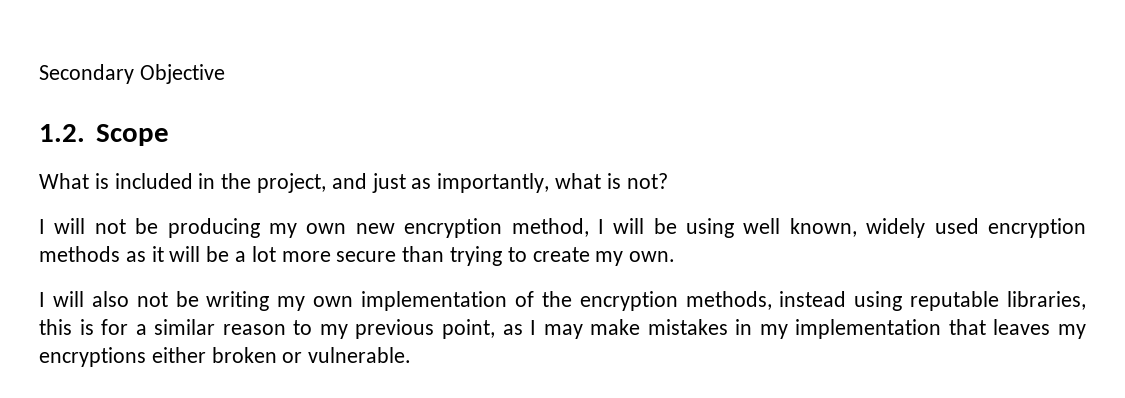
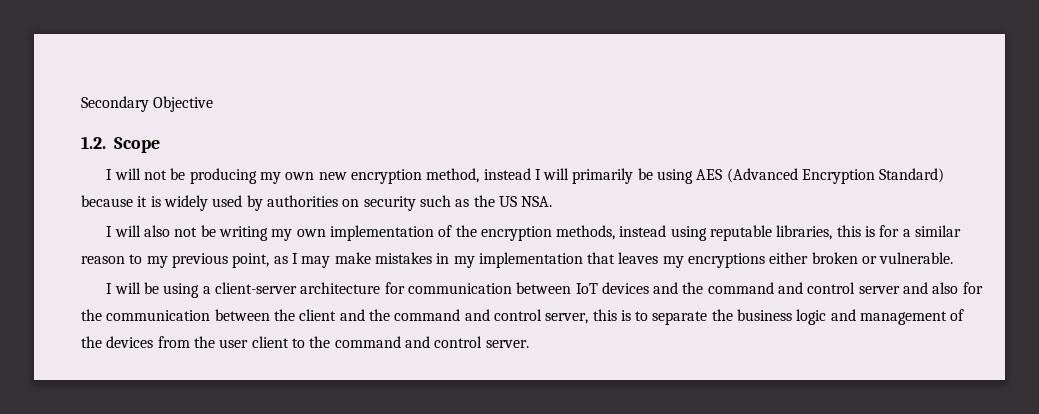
- What is included in the project, and just as importantly, what is not?
- I will not be producing my own new encryption method, I will be using well known, widely used encryption methods as it will be a lot more secure than trying to create my own.
+ I will not be producing my own new encryption method, instead I will primarily be using AES (Advanced Encryption Standard) because it is widely used by authorities on security such as the US NSA.
+ I will be using a client-server architecture for communication between IoT devices and the command and control server and also for the communication between the client and the command and control server, this is to separate the business logic and management of the devices from the user client to the command and control server.

